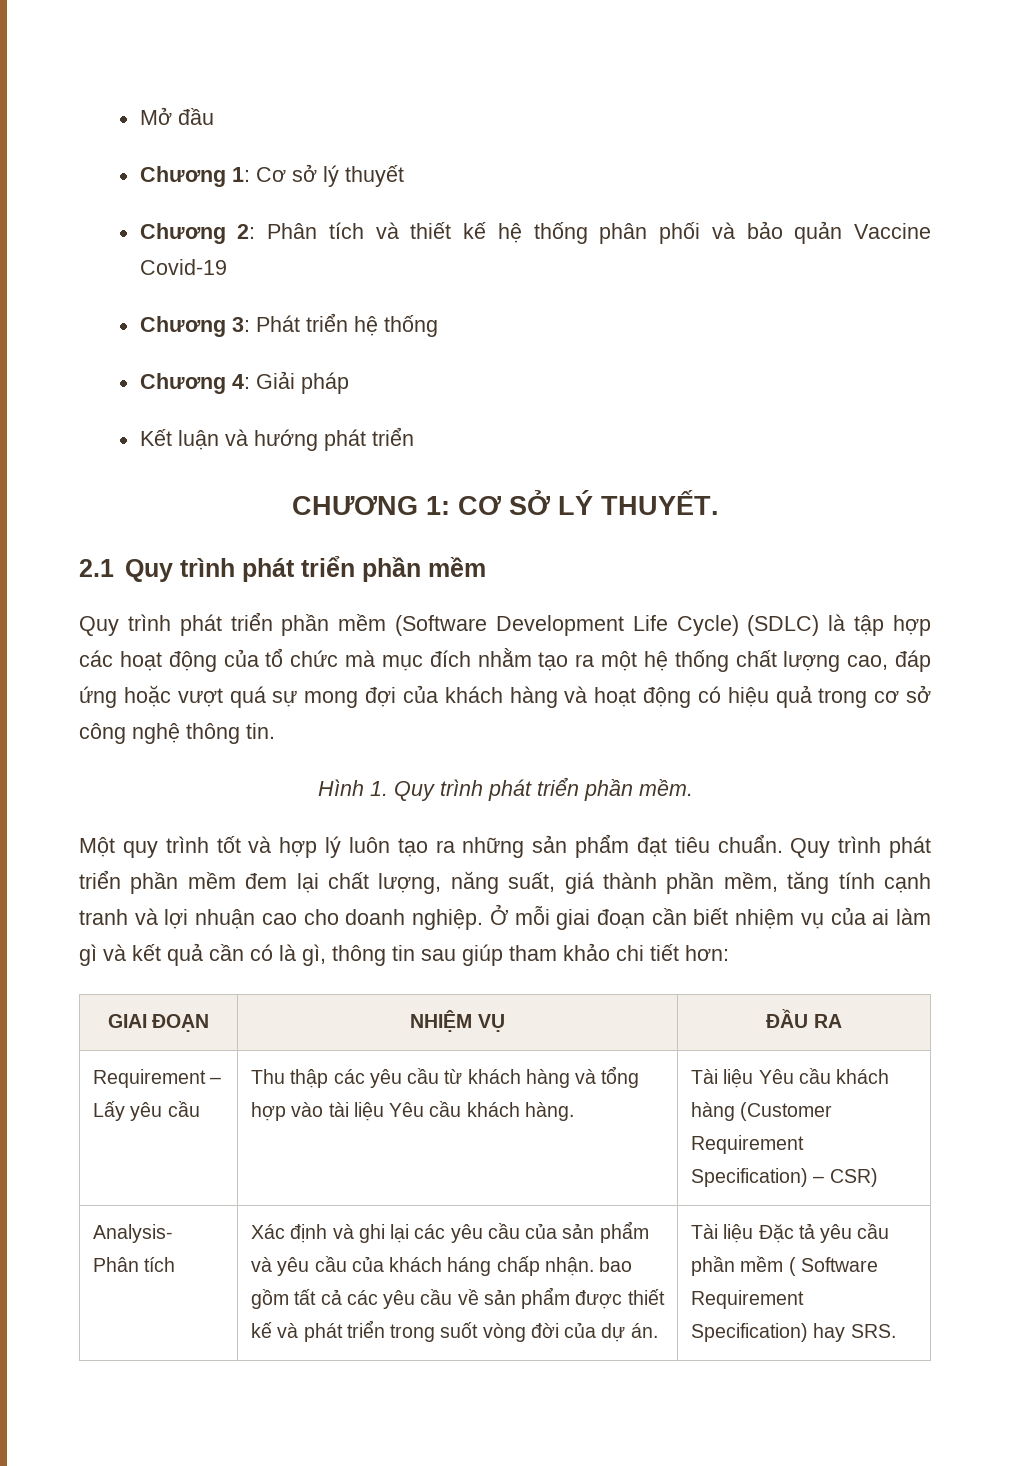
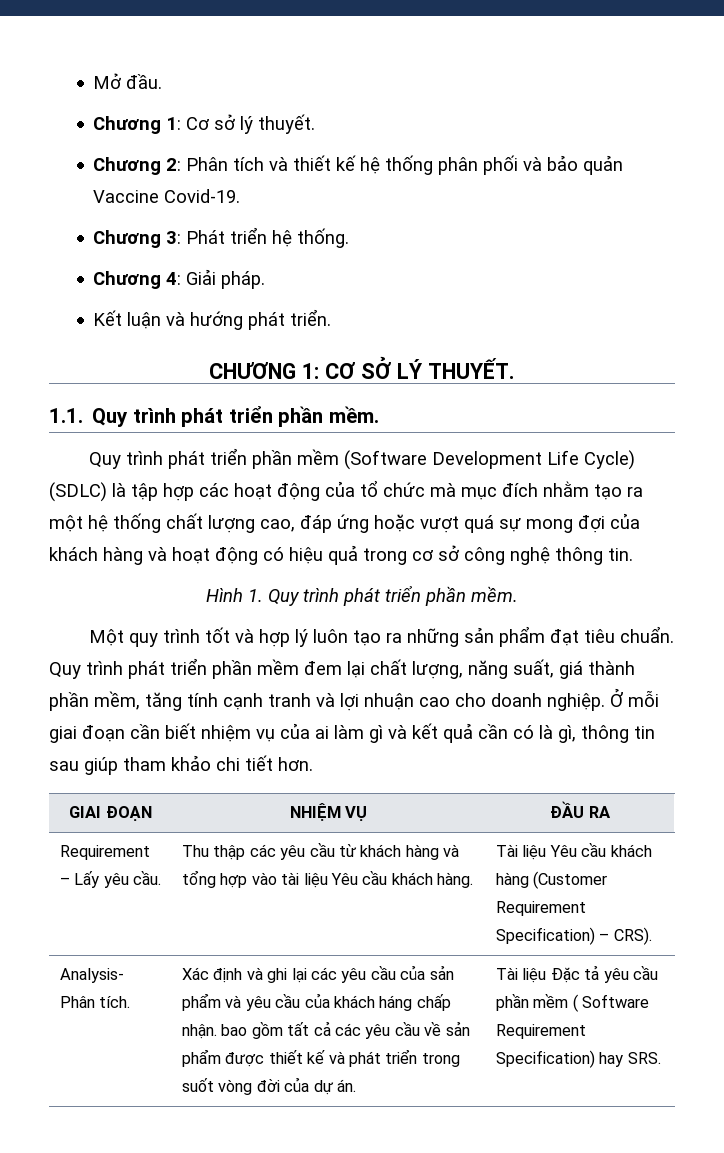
- Mở đầu
+ Mở đầu.
- Chương 1: Cơ sở lý thuyết
+ Chương 1: Cơ sở lý thuyết.
- Chương 2: Phân tích và thiết kế hệ thống phân phối và bảo quản Vaccine Covid-19
+ Chương 2: Phân tích và thiết kế hệ thống phân phối và bảo quản Vaccine Covid-19.
- Chương 3: Phát triển hệ thống
+ Chương 3: Phát triển hệ thống.
- Chương 4: Giải pháp
+ Chương 4: Giải pháp.
- Kết luận và hướng phát triển
+ Kết luận và hướng phát triển.
- 2.1 Quy trình phát triển phần mềm
+ 1.1. Quy trình phát triển phần mềm.
- Ở mỗi giai đoạn cần biết nhiệm vụ của ai làm gì và kết quả cần có là gì, thông tin sau giúp tham khảo chi tiết hơn:
+ Ở mỗi giai đoạn cần biết nhiệm vụ của ai làm gì và kết quả cần có là gì, thông tin sau giúp tham khảo chi tiết hơn.
- Requirement – Lấy yêu cầu | Thu thập các yêu cầu từ khách hàng và tổng hợp vào tài liệu Yêu cầu khách hàng. | Tài liệu Yêu cầu khách hàng (Customer Requirement Specification) – CSR)
+ Requirement – Lấy yêu cầu. | Thu thập các yêu cầu từ khách hàng và tổng hợp vào tài liệu Yêu cầu khách hàng. | Tài liệu Yêu cầu khách hàng (Customer Requirement Specification) – CRS).
- Analysis- Phân tích
+ Analysis- Phân tích.

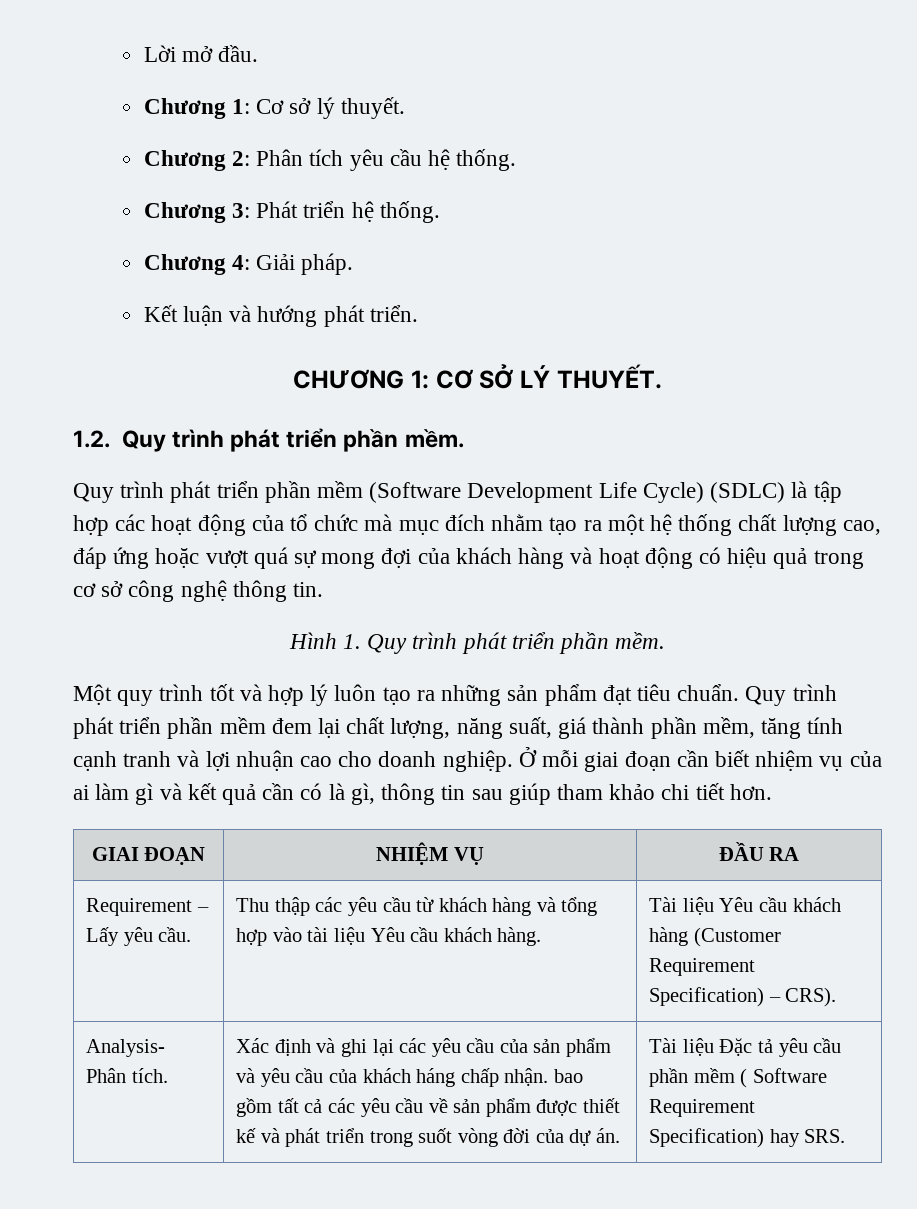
- Mở đầu.
+ Lời mở đầu.
- Chương 2: Phân tích và thiết kế hệ thống phân phối và bảo quản Vaccine Covid-19.
+ Chương 2: Phân tích yêu cầu hệ thống.
- 1.1. Quy trình phát triển phần mềm.
+ 1.2. Quy trình phát triển phần mềm.

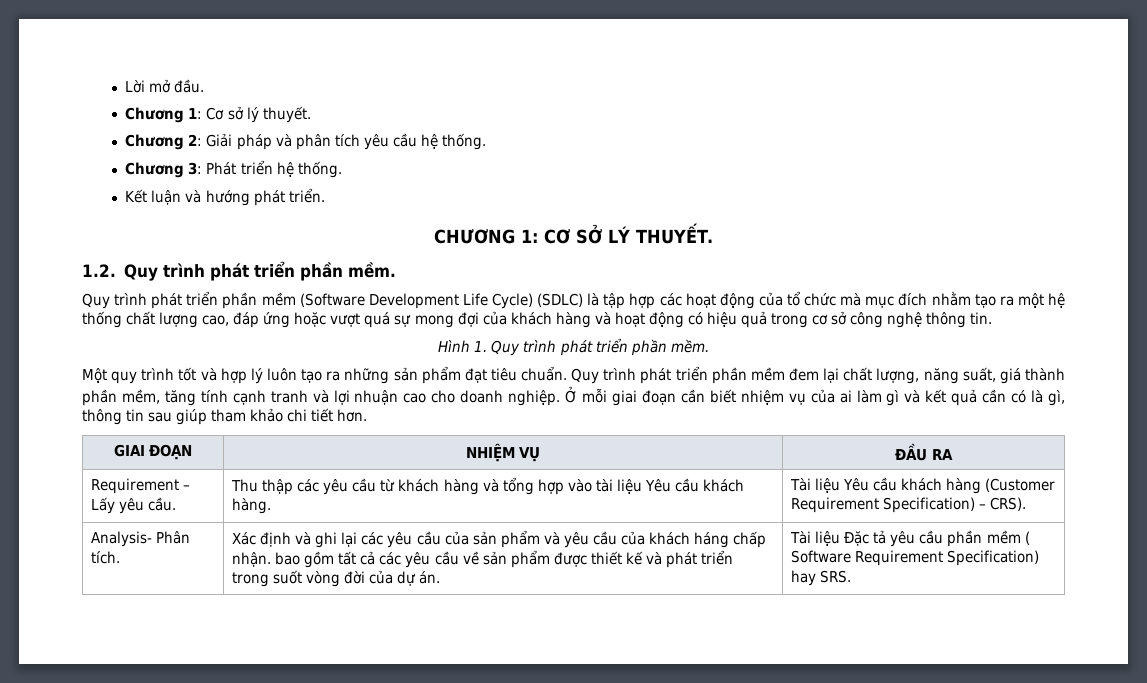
- Chương 2: Phân tích yêu cầu hệ thống.
+ Chương 2: Giải pháp và phân tích yêu cầu hệ thống.
- Chương 4: Giải pháp.

